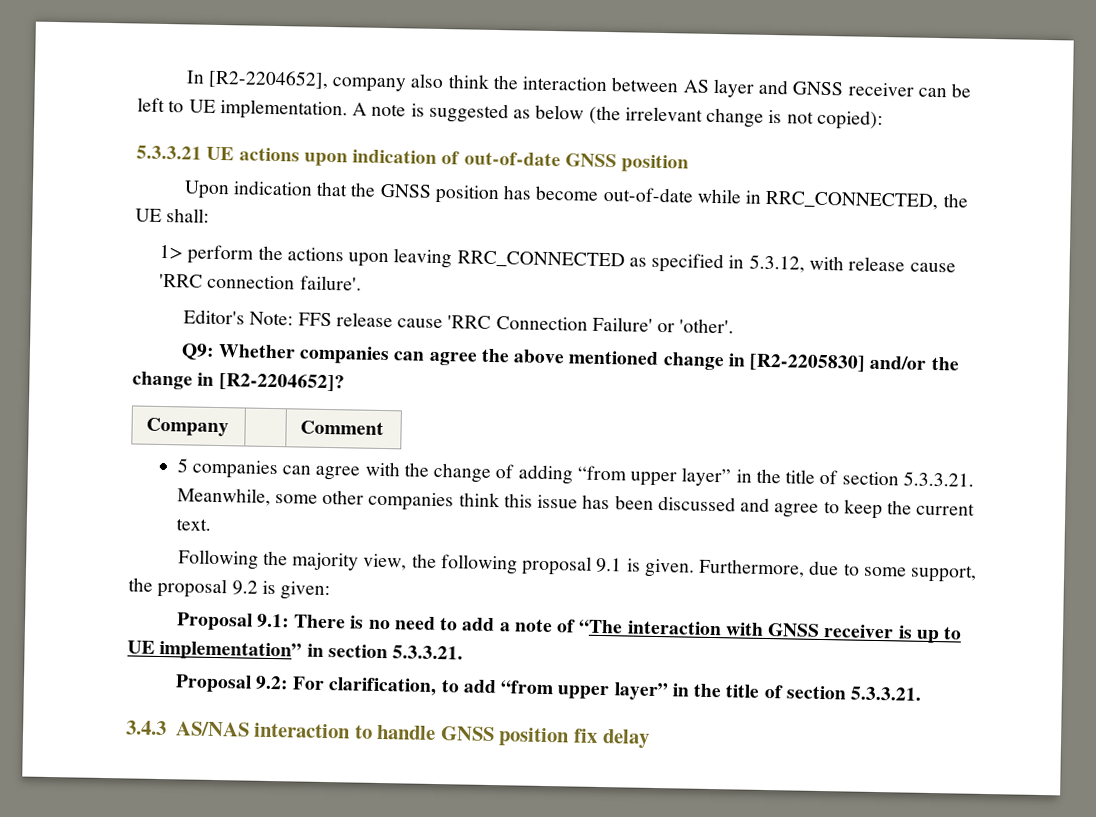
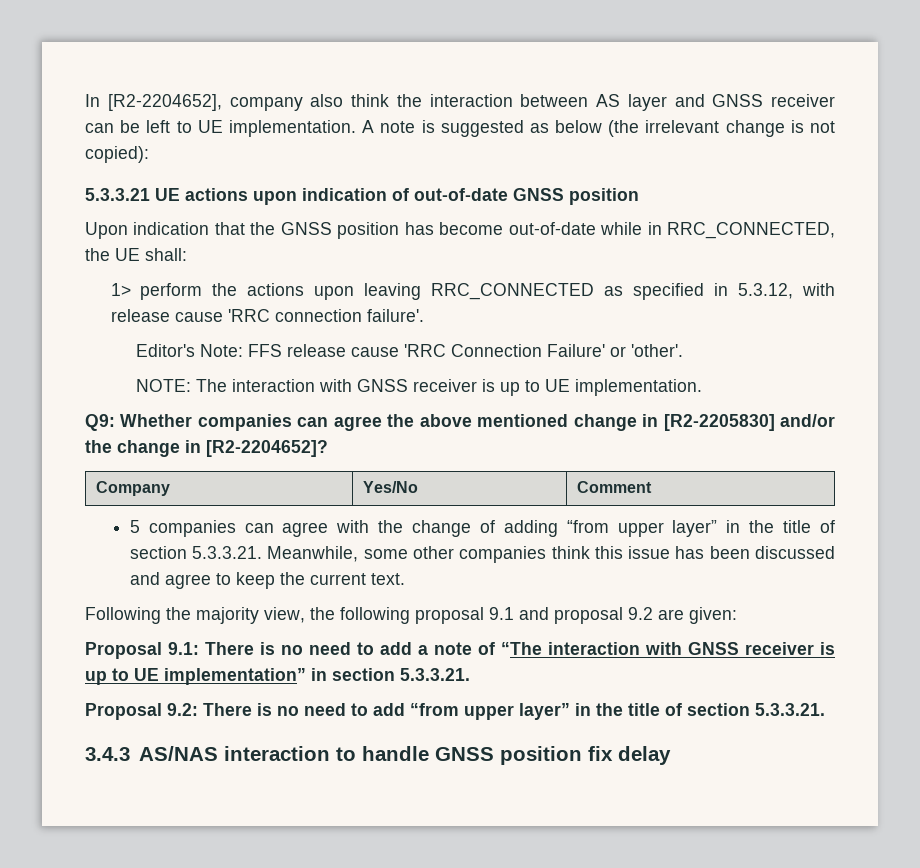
+ NOTE: The interaction with GNSS receiver is up to UE implementation.
- Company | | Comment
+ Company | Yes/No | Comment
- Following the majority view, the following proposal 9.1 is given. Furthermore, due to some support, the proposal 9.2 is given:
+ Following the majority view, the following proposal 9.1 and proposal 9.2 are given:
- Proposal 9.2: For clarification, to add “from upper layer” in the title of section 5.3.3.21.
+ Proposal 9.2: There is no need to add “from upper layer” in the title of section 5.3.3.21.

